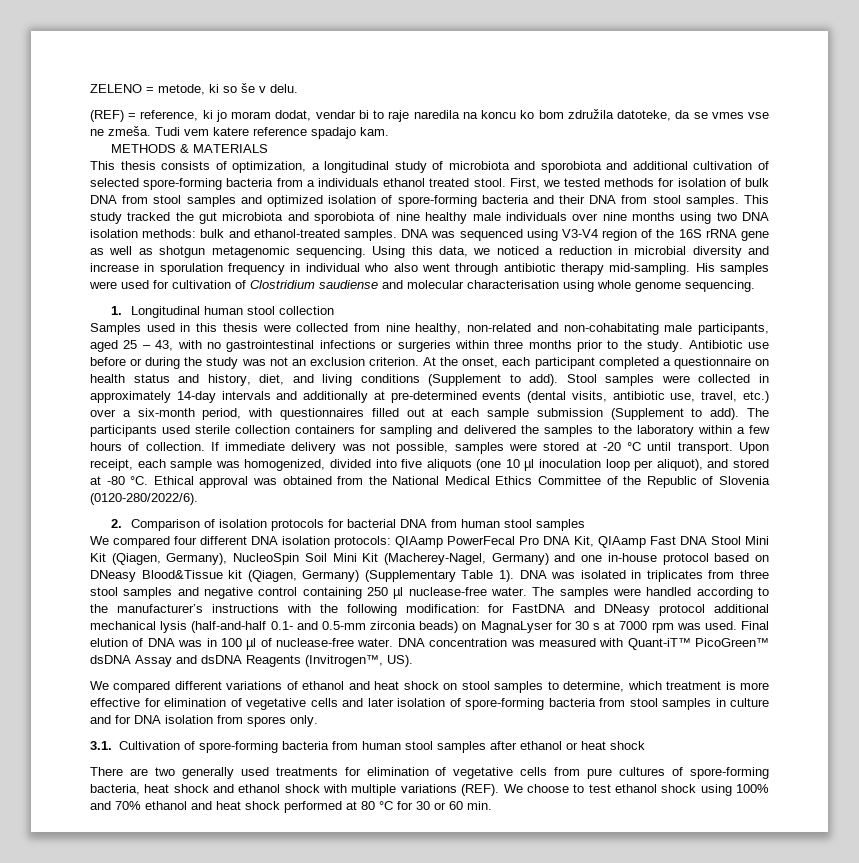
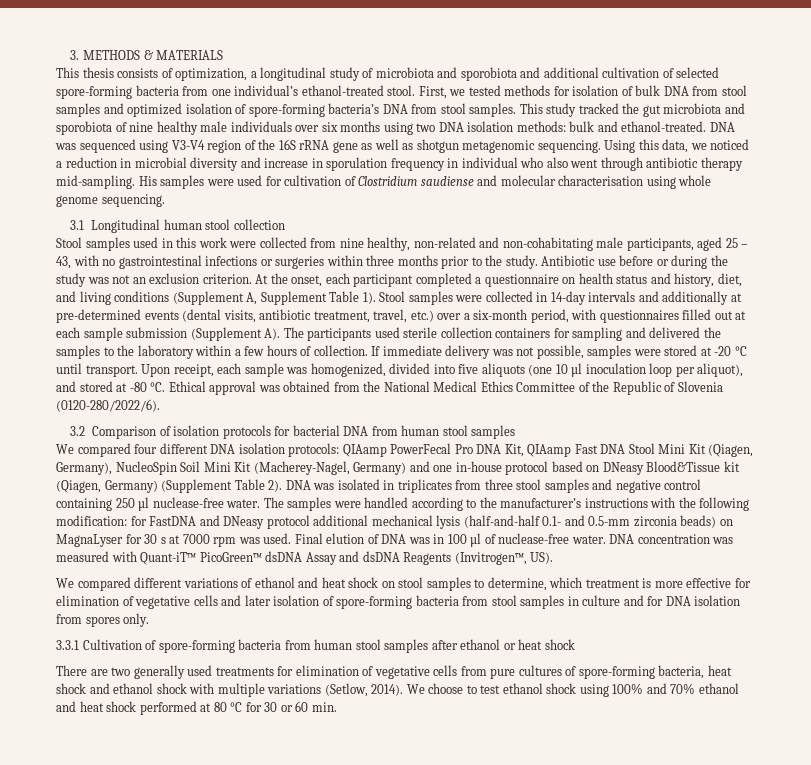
- ZELENO = metode, ki so še v delu.
- (REF) = reference, ki jo moram dodat, vendar bi to raje naredila na koncu ko bom združila datoteke, da se vmes vse ne zmeša. Tudi vem katere reference spadajo kam.
- METHODS & MATERIALS
+ 3. METHODS & MATERIALS
- This thesis consists of optimization, a longitudinal study of microbiota and sporobiota and additional cultivation of selected spore-forming bacteria from a individuals ethanol treated stool.
+ This thesis consists of optimization, a longitudinal study of microbiota and sporobiota and additional cultivation of selected spore-forming bacteria from one individual’s ethanol-treated stool.
- First, we tested methods for isolation of bulk DNA from stool samples and optimized isolation of spore-forming bacteria and their DNA from stool samples.
+ First, we tested methods for isolation of bulk DNA from stool samples and optimized isolation of spore-forming bacteria’s DNA from stool samples.
- This study tracked the gut microbiota and sporobiota of nine healthy male individuals over nine months using two DNA isolation methods: bulk and ethanol-treated samples.
+ This study tracked the gut microbiota and sporobiota of nine healthy male individuals over six months using two DNA isolation methods: bulk and ethanol-treated.
- 1. Longitudinal human stool collection
+ 3.1 Longitudinal human stool collection
- Samples used in this thesis were collected from nine healthy, non-related and non-cohabitating male participants, aged 25 – 43, with no gastrointestinal infections or surgeries within three months prior to the study.
+ Stool samples used in this work were collected from nine healthy, non-related and non-cohabitating male participants, aged 25 – 43, with no gastrointestinal infections or surgeries within three months prior to the study.
- At the onset, each participant completed a questionnaire on health status and history, diet, and living conditions (Supplement to add).
+ At the onset, each participant completed a questionnaire on health status and history, diet, and living conditions (Supplement A, Supplement Table 1).
- Stool samples were collected in approximately 14-day intervals and additionally at pre-determined events (dental visits, antibiotic use, travel, etc.) over a six-month period, with questionnaires filled out at each sample submission (Supplement to add). The participants used sterile collection containers for sampling and delivered the samples to the laboratory within a few hours of collection.
+ Stool samples were collected in 14-day intervals and additionally at pre-determined events (dental visits, antibiotic treatment, travel, etc.) over a six-month period, with questionnaires filled out at each sample submission (Supplement A). The participants used sterile collection containers for sampling and delivered the samples to the laboratory within a few hours of collection.
- 2. Comparison of isolation protocols for bacterial DNA from human stool samples
+ 3.2 Comparison of isolation protocols for bacterial DNA from human stool samples
- We compared four different DNA isolation protocols: QIAamp PowerFecal Pro DNA Kit, QIAamp Fast DNA Stool Mini Kit (Qiagen, Germany), NucleoSpin Soil Mini Kit (Macherey-Nagel, Germany) and one in-house protocol based on DNeasy Blood&Tissue kit (Qiagen, Germany) (Supplementary Table 1).
+ We compared four different DNA isolation protocols: QIAamp PowerFecal Pro DNA Kit, QIAamp Fast DNA Stool Mini Kit (Qiagen, Germany), NucleoSpin Soil Mini Kit (Macherey-Nagel, Germany) and one in-house protocol based on DNeasy Blood&Tissue kit (Qiagen, Germany) (Supplement Table 2).
- 3.1. Cultivation of spore-forming bacteria from human stool samples after ethanol or heat shock
+ 3.3.1 Cultivation of spore-forming bacteria from human stool samples after ethanol or heat shock
- There are two generally used treatments for elimination of vegetative cells from pure cultures of spore-forming bacteria, heat shock and ethanol shock with multiple variations (REF).
+ There are two generally used treatments for elimination of vegetative cells from pure cultures of spore-forming bacteria, heat shock and ethanol shock with multiple variations (Setlow, 2014).

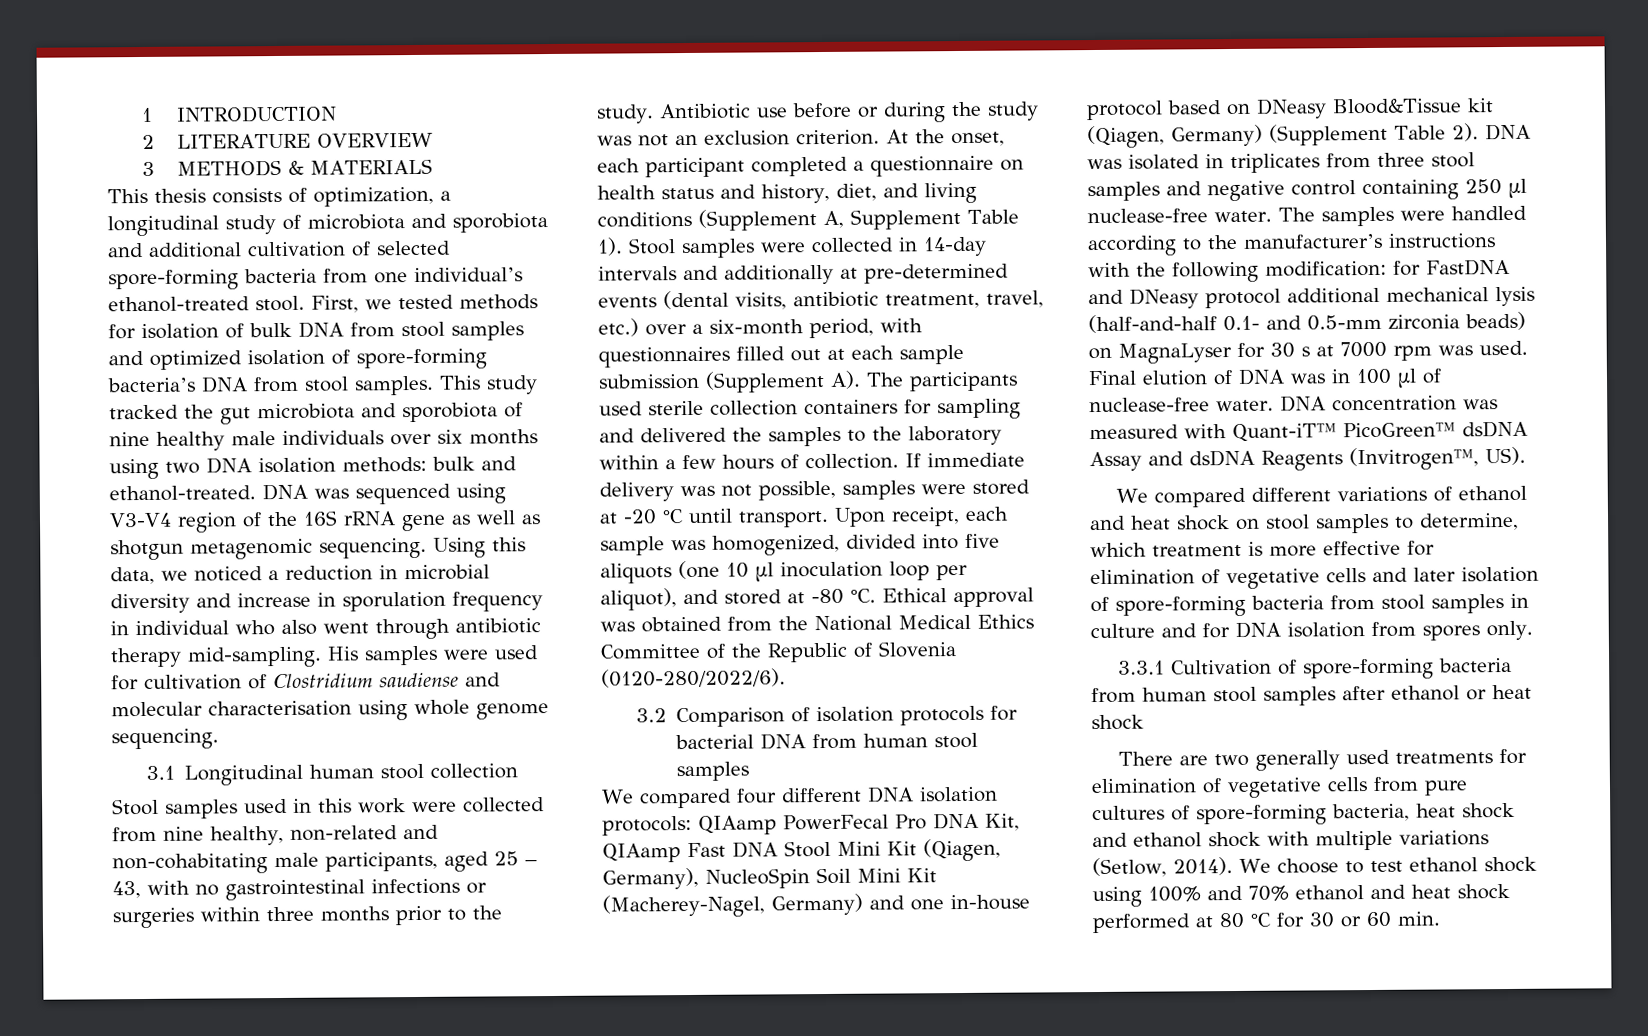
- 3. METHODS & MATERIALS
+ 1 INTRODUCTION
+ 2 LITERATURE OVERVIEW
+ 3 METHODS & MATERIALS

